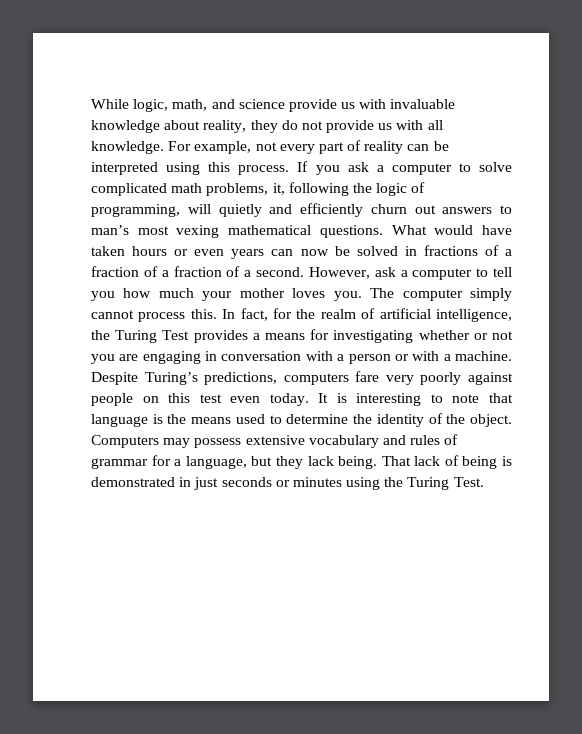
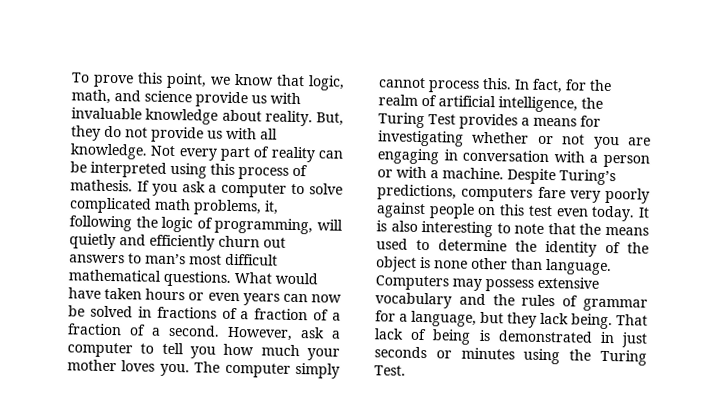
- While logic, math, and science provide us with invaluable knowledge about reality, they do not provide us with all knowledge.
+ To prove this point, we know that logic, math, and science provide us with invaluable knowledge about reality. But, they do not provide us with all knowledge.
- For example, not every part of reality can be interpreted using this process.
+ Not every part of reality can be interpreted using this process of mathesis.
- If you ask a computer to solve complicated math problems, it, following the logic of programming, will quietly and efficiently churn out answers to man’s most vexing mathematical questions.
+ If you ask a computer to solve complicated math problems, it, following the logic of programming, will quietly and efficiently churn out answers to man’s most difficult mathematical questions.
- It is interesting to note that language is the means used to determine the identity of the object.
+ It is also interesting to note that the means used to determine the identity of the object is none other than language.
- Computers may possess extensive vocabulary and rules of grammar for a language, but they lack being.
+ Computers may possess extensive vocabulary and the rules of grammar for a language, but they lack being.

